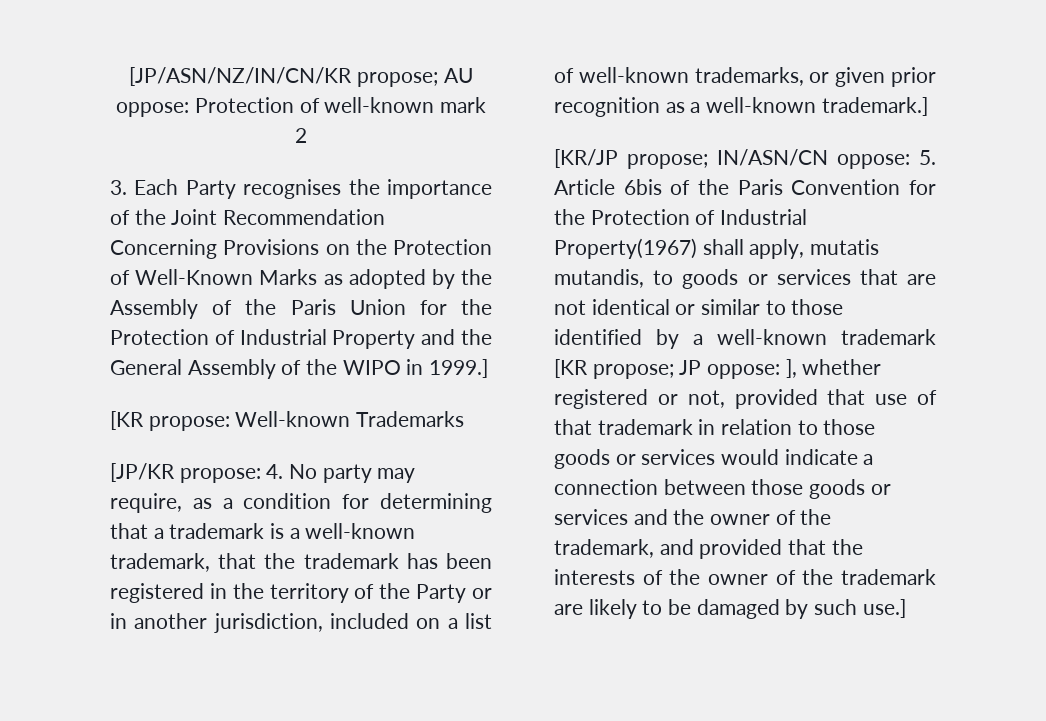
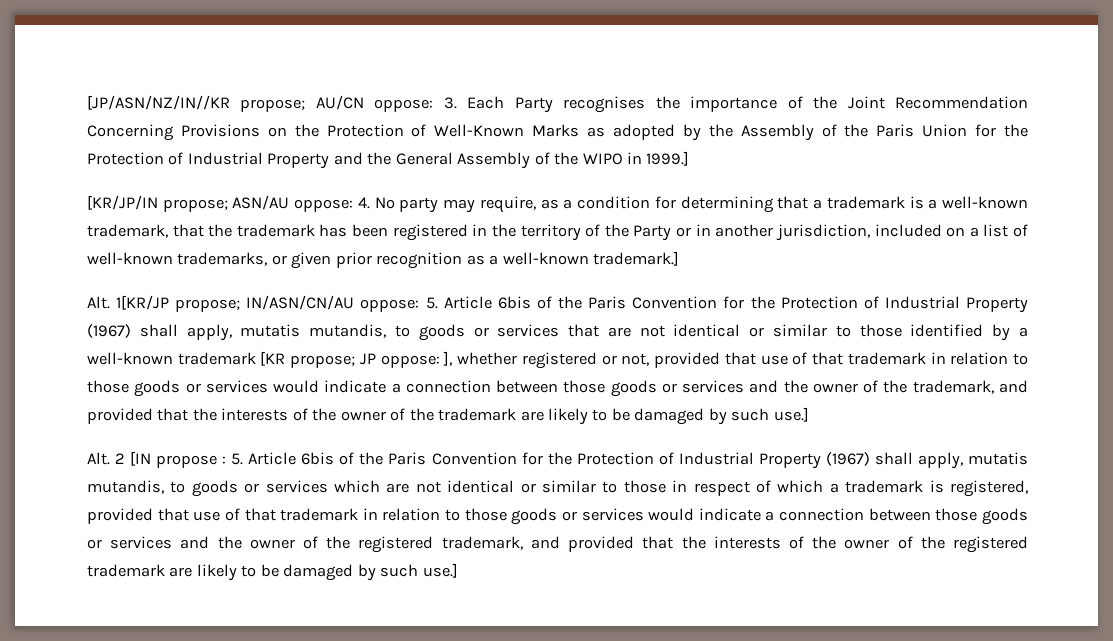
- [JP/ASN/NZ/IN/CN/KR propose; AU oppose: Protection of well-known mark 2
- 3. Each Party recognises the importance of the Joint Recommendation Concerning Provisions on the Protection of Well-Known Marks as adopted by the Assembly of the Paris Union for the Protection of Industrial Property and the General Assembly of the WIPO in 1999.]
+ [JP/ASN/NZ/IN//KR propose; AU/CN oppose: 3. Each Party recognises the importance of the Joint Recommendation Concerning Provisions on the Protection of Well-Known Marks as adopted by the Assembly of the Paris Union for the Protection of Industrial Property and the General Assembly of the WIPO in 1999.]
- [KR propose: Well-known Trademarks
- [JP/KR propose: 4. No party may require, as a condition for determining that a trademark is a well-known trademark, that the trademark has been registered in the territory of the Party or in another jurisdiction, included on a list of well-known trademarks, or given prior recognition as a well-known trademark.]
+ [KR/JP/IN propose; ASN/AU oppose: 4. No party may require, as a condition for determining that a trademark is a well-known trademark, that the trademark has been registered in the territory of the Party or in another jurisdiction, included on a list of well-known trademarks, or given prior recognition as a well-known trademark.]
- [KR/JP propose; IN/ASN/CN oppose:
+ Alt. 1[KR/JP propose; IN/ASN/CN/AU oppose:
- 5. Article 6bis of the Paris Convention for the Protection of Industrial Property(1967) shall apply, mutatis mutandis, to goods or services that are not identical or similar to those identified by a well-known trademark [KR propose;
+ 5. Article 6bis of the Paris Convention for the Protection of Industrial Property (1967) shall apply, mutatis mutandis, to goods or services that are not identical or similar to those identified by a well-known trademark [KR propose;
+ Alt. 2 [IN propose : 5. Article 6bis of the Paris Convention for the Protection of Industrial Property (1967) shall apply, mutatis mutandis, to goods or services which are not identical or similar to those in respect of which a trademark is registered, provided that use of that trademark in relation to those goods or services would indicate a connection between those goods or services and the owner of the registered trademark, and provided that the interests of the owner of the registered trademark are likely to be damaged by such use.]

